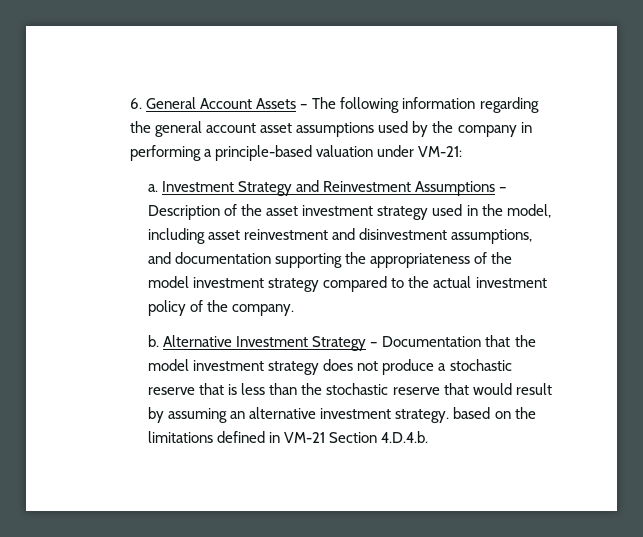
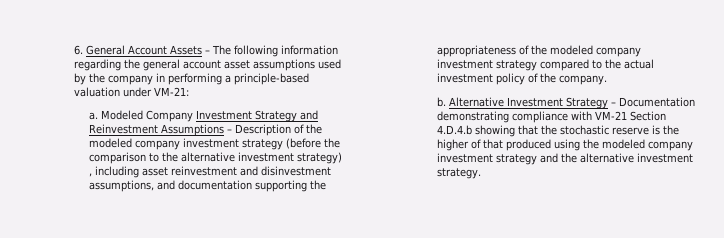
- Investment Strategy and Reinvestment Assumptions – Description of the asset investment strategy used in the model, including asset reinvestment and disinvestment assumptions, and documentation supporting the appropriateness of the model investment strategy compared to the actual investment policy of the company.
+ Modeled Company Investment Strategy and Reinvestment Assumptions – Description of the modeled company investment strategy (before the comparison to the alternative investment strategy) , including asset reinvestment and disinvestment assumptions, and documentation supporting the appropriateness of the modeled company investment strategy compared to the actual investment policy of the company.
- Alternative Investment Strategy – Documentation that the model investment strategy does not produce a stochastic reserve that is less than the stochastic reserve that would result by assuming an alternative investment strategy. based on the limitations defined in VM-21 Section 4.D.4.b.
+ Alternative Investment Strategy – Documentation demonstrating compliance with VM-21 Section 4.D.4.b showing that the stochastic reserve is the higher of that produced using the modeled company investment strategy and the alternative investment strategy.

